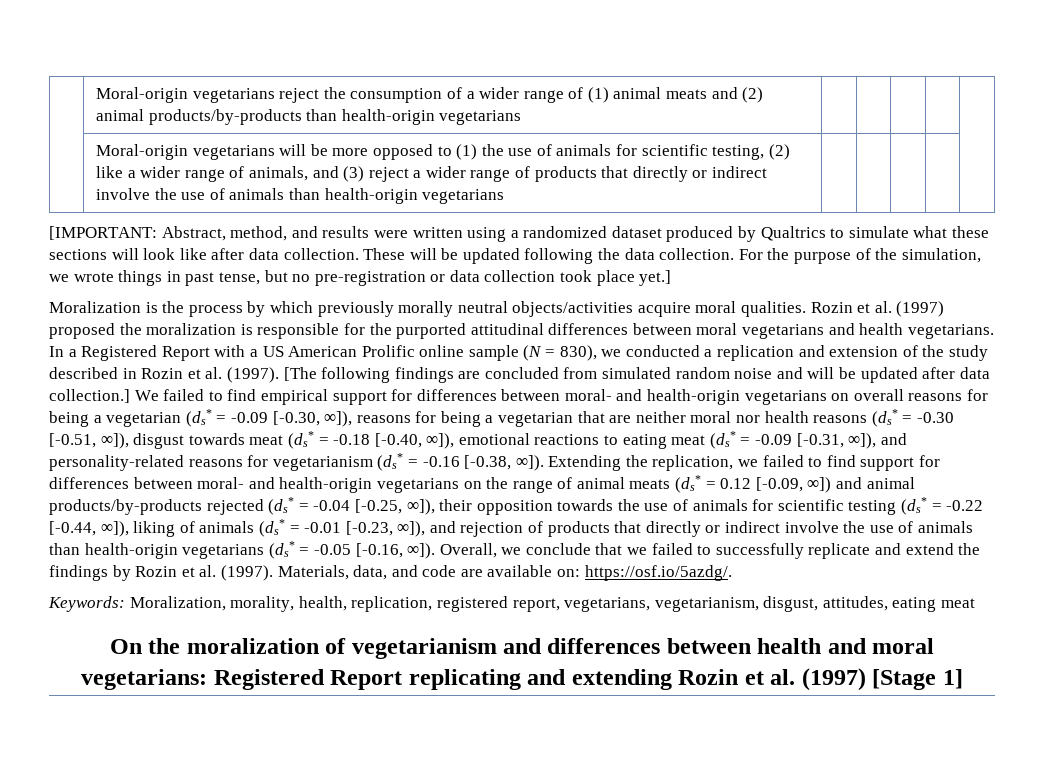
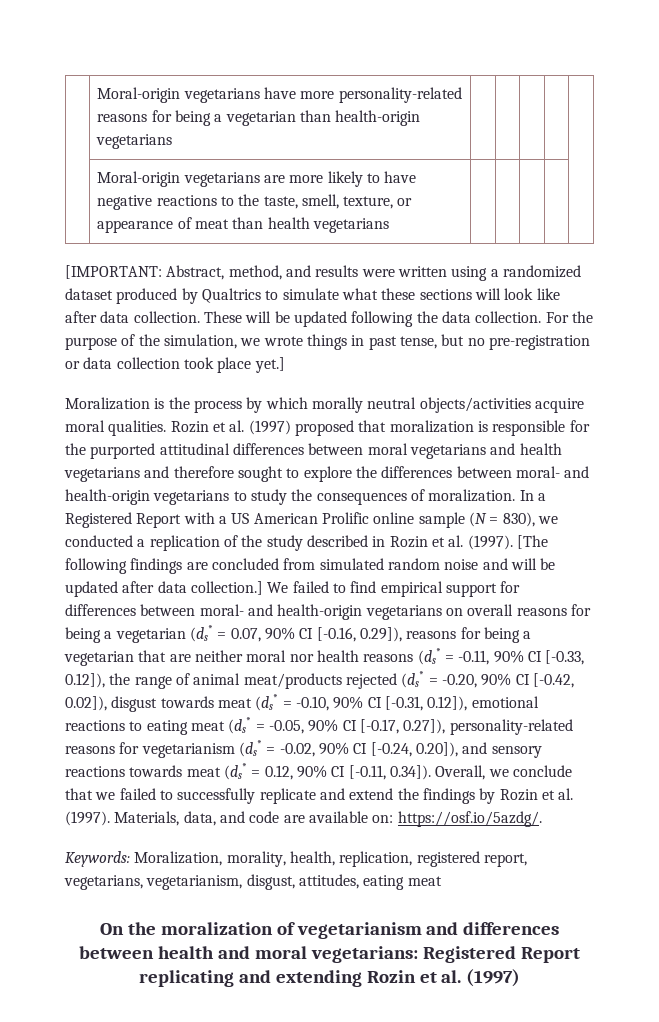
- | Moral-origin vegetarians reject the consumption of a wider range of (1) animal meats and (2) animal products/by-products than health-origin vegetarians | | | | |
+ | Moral-origin vegetarians have more personality-related reasons for being a vegetarian than health-origin vegetarians | | | | |
- Moral-origin vegetarians will be more opposed to (1) the use of animals for scientific testing, (2) like a wider range of animals, and (3) reject a wider range of products that directly or indirect involve the use of animals than health-origin vegetarians
+ Moral-origin vegetarians are more likely to have negative reactions to the taste, smell, texture, or appearance of meat than health vegetarians
- Moralization is the process by which previously morally neutral objects/activities acquire moral qualities.
+ Moralization is the process by which morally neutral objects/activities acquire moral qualities.
- Rozin et al. (1997) proposed the moralization is responsible for the purported attitudinal differences between moral vegetarians and health vegetarians.
+ Rozin et al. (1997) proposed that moralization is responsible for the purported attitudinal differences between moral vegetarians and health vegetarians and therefore sought to explore the differences between moral- and health-origin vegetarians to study the consequences of moralization.
- In a Registered Report with a US American Prolific online sample (N = 830), we conducted a replication and extension of the study described in Rozin et al. (1997).
+ In a Registered Report with a US American Prolific online sample (N = 830), we conducted a replication of the study described in Rozin et al. (1997).
- We failed to find empirical support for differences between moral- and health-origin vegetarians on overall reasons for being a vegetarian (ds* = -0.09 [-0.30, ∞]), reasons for being a vegetarian that are neither moral nor health reasons (ds* = -0.30 [-0.51, ∞]), disgust towards meat (ds* = -0.18 [-0.40, ∞]), emotional reactions to eating meat (ds* = -0.09 [-0.31, ∞]), and personality-related reasons for vegetarianism (ds* = -0.16 [-0.38, ∞]). Extending the replication, we failed to find support for differences between moral- and health-origin vegetarians on the range of animal meats (ds* = 0.12 [-0.09, ∞]) and animal products/by-products rejected (ds* = -0.04 [-0.25, ∞]), their opposition towards the use of animals for scientific testing (ds* = -0.22 [-0.44, ∞]), liking of animals (ds* = -0.01 [-0.23, ∞]), and rejection of products that directly or indirect involve the use of animals than health-origin vegetarians (ds* = -0.05 [-0.16, ∞]). Overall, we conclude that we failed to successfully replicate and extend the findings by Rozin et al. (1997).
+ We failed to find empirical support for differences between moral- and health-origin vegetarians on overall reasons for being a vegetarian (ds* = 0.07, 90% CI [-0.16, 0.29]), reasons for being a vegetarian that are neither moral nor health reasons (ds* = -0.11, 90% CI [-0.33, 0.12]), the range of animal meat/products rejected (ds* = -0.20, 90% CI [-0.42, 0.02]), disgust towards meat (ds* = -0.10, 90% CI [-0.31, 0.12]), emotional reactions to eating meat (ds* = -0.05, 90% CI [-0.17, 0.27]), personality-related reasons for vegetarianism (ds* = -0.02, 90% CI [-0.24, 0.20]), and sensory reactions towards meat (ds* = 0.12, 90% CI [-0.11, 0.34]). Overall, we conclude that we failed to successfully replicate and extend the findings by Rozin et al. (1997).
- On the moralization of vegetarianism and differences between health and moral vegetarians: Registered Report replicating and extending Rozin et al. (1997) [Stage 1]
+ On the moralization of vegetarianism and differences between health and moral vegetarians: Registered Report replicating and extending Rozin et al. (1997)

